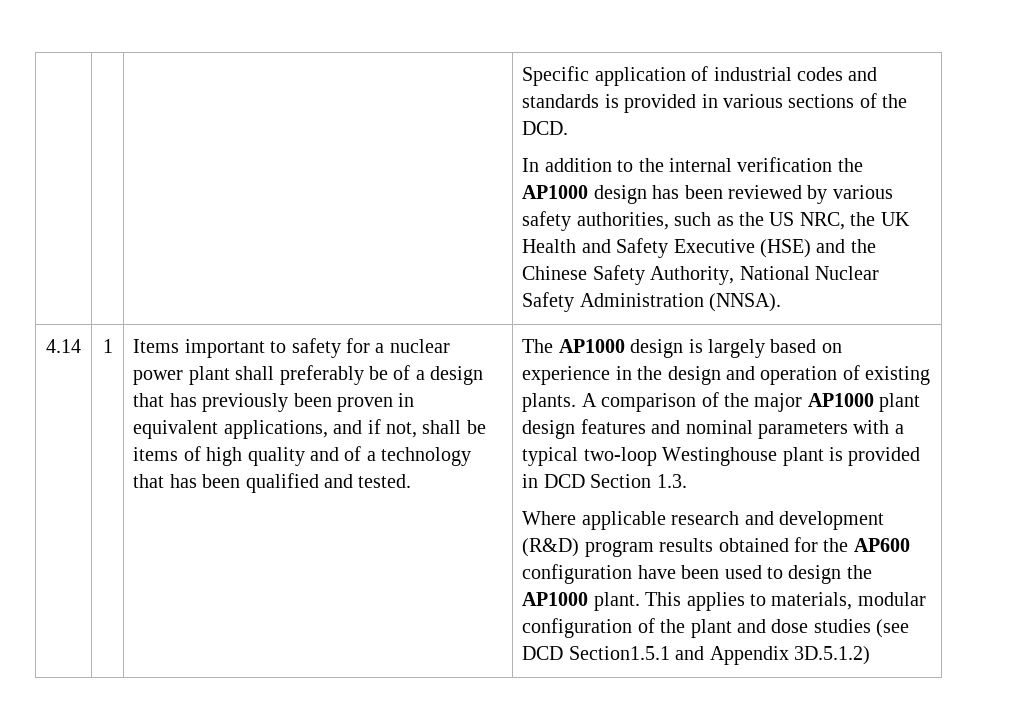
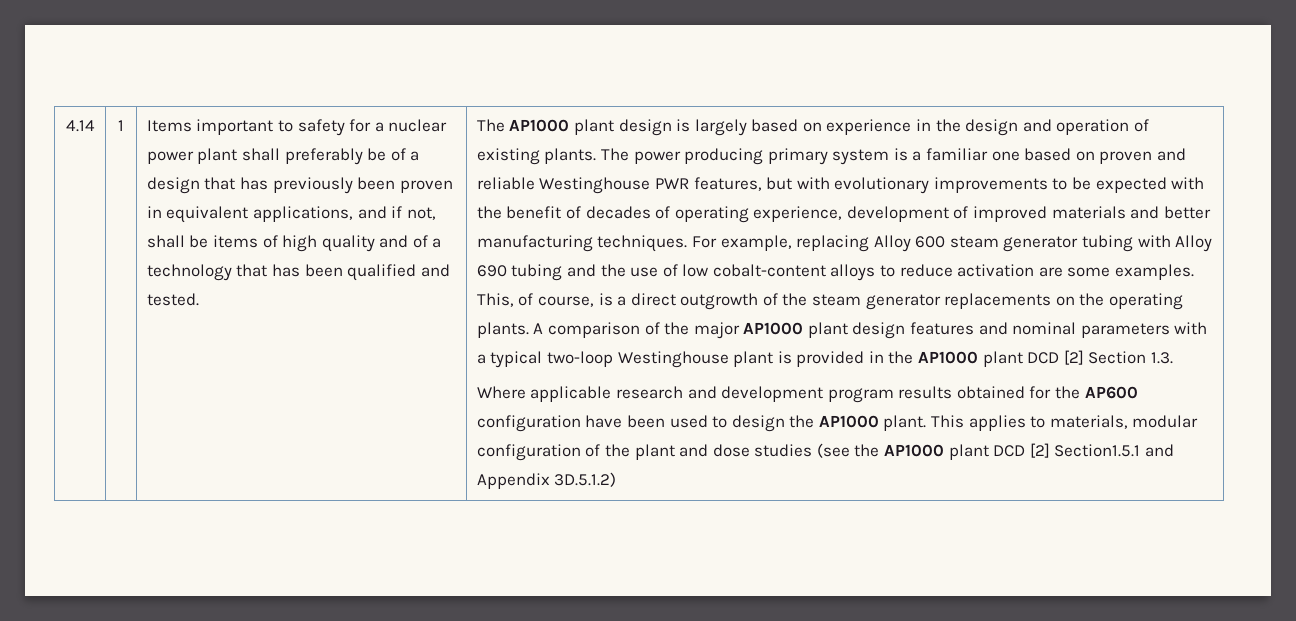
- Specific application of industrial codes and standards is provided in various sections of the DCD.
- In addition to the internal verification the AP1000 design has been reviewed by various safety authorities, such as the US NRC, the UK Health and Safety Executive (HSE) and the Chinese Safety Authority, National Nuclear Safety Administration (NNSA).
- The AP1000 design is largely based on experience in the design and operation of existing plants.
+ The AP1000 plant design is largely based on experience in the design and operation of existing plants.
+ The power producing primary system is a familiar one based on proven and reliable Westinghouse PWR features, but with evolutionary improvements to be expected with the benefit of decades of operating experience, development of improved materials and better manufacturing techniques. For example, replacing Alloy 600 steam generator tubing with Alloy 690 tubing and the use of low cobalt-content alloys to reduce activation are some examples. This, of course, is a direct outgrowth of the steam generator replacements on the operating plants.
- A comparison of the major AP1000 plant design features and nominal parameters with a typical two-loop Westinghouse plant is provided in DCD Section 1.3.
+ A comparison of the major AP1000 plant design features and nominal parameters with a typical two-loop Westinghouse plant is provided in the AP1000 plant DCD [2] Section 1.3.
- Where applicable research and development (R&D) program results obtained for the AP600 configuration have been used to design the AP1000 plant.
+ Where applicable research and development program results obtained for the AP600 configuration have been used to design the AP1000 plant.
- This applies to materials, modular configuration of the plant and dose studies (see DCD Section1.5.1 and Appendix 3D.5.1.2)
+ This applies to materials, modular configuration of the plant and dose studies (see the AP1000 plant DCD [2] Section1.5.1 and Appendix 3D.5.1.2)

